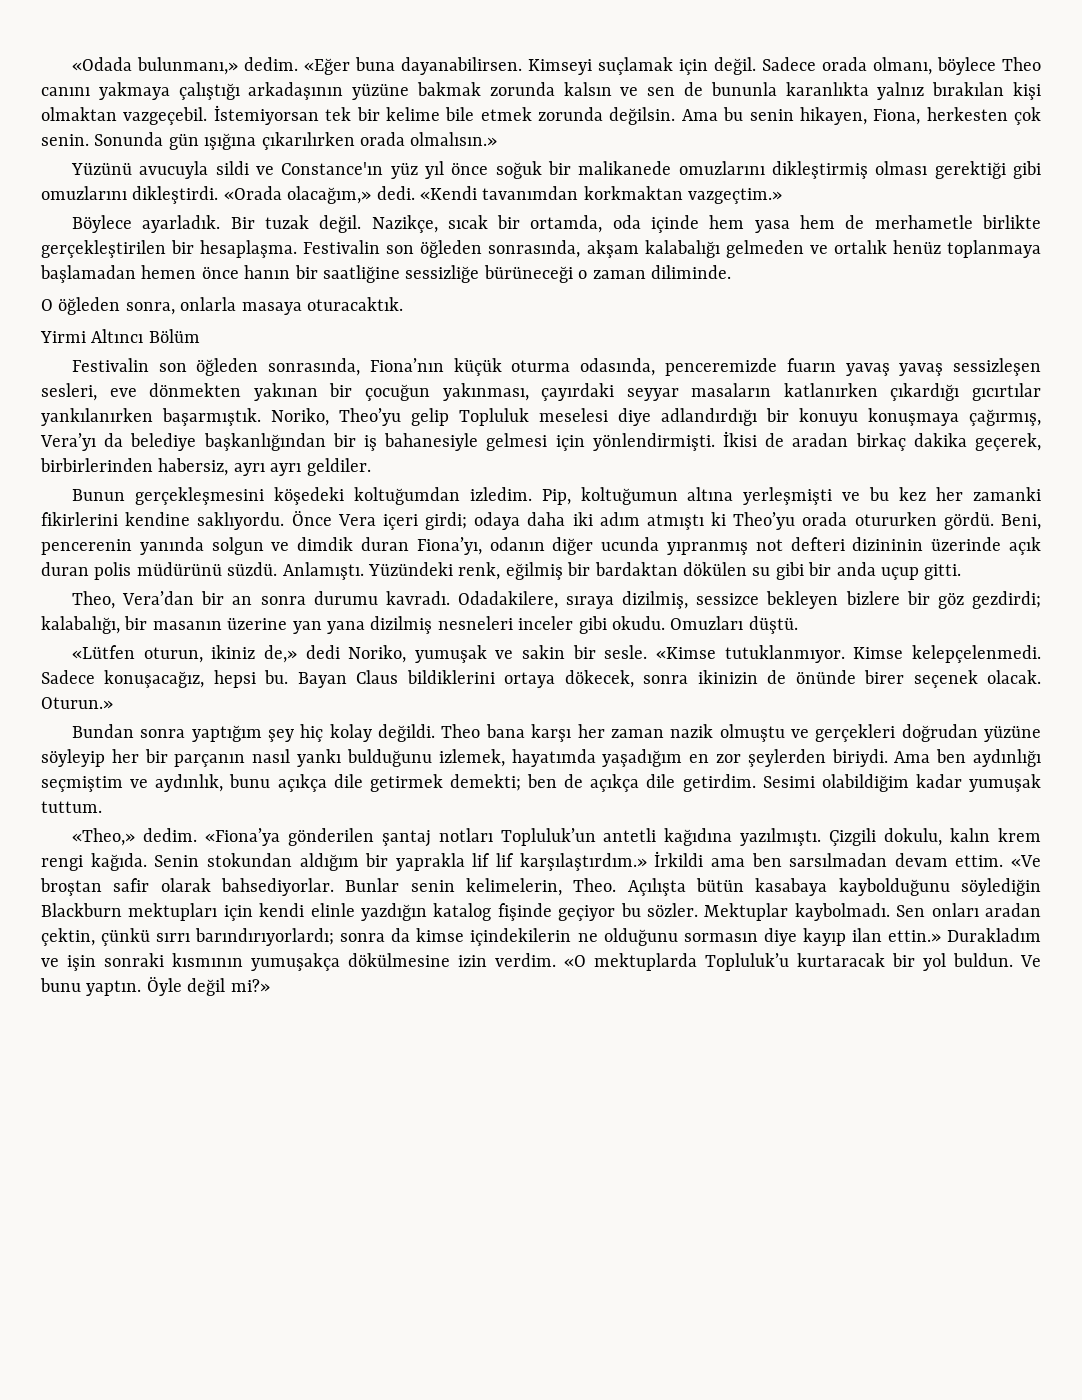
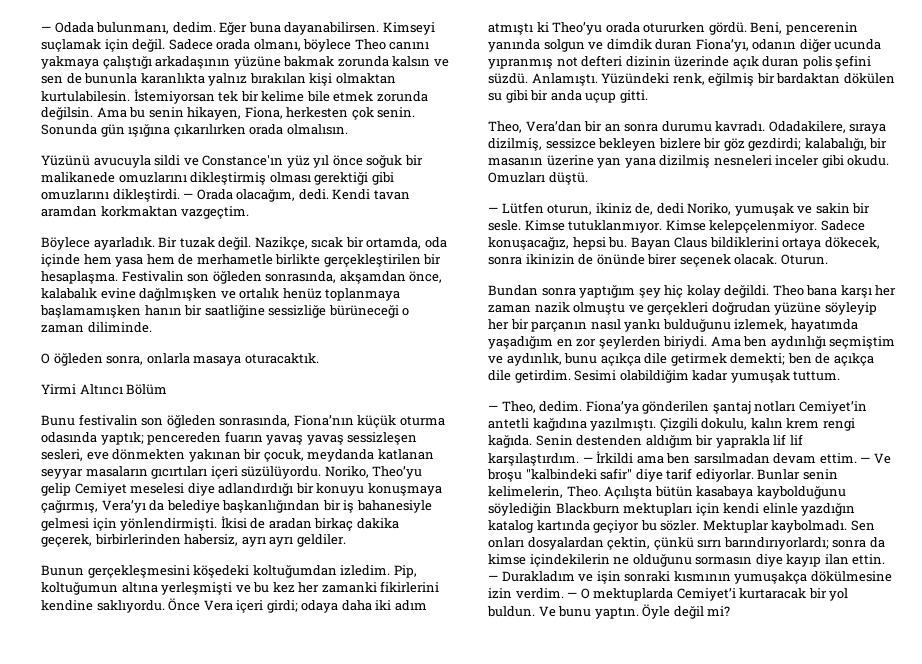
- «Odada bulunmanı,» dedim. «Eğer buna dayanabilirsen.
+ — Odada bulunmanı, dedim. Eğer buna dayanabilirsen.
- Sadece orada olmanı, böylece Theo canını yakmaya çalıştığı arkadaşının yüzüne bakmak zorunda kalsın ve sen de bununla karanlıkta yalnız bırakılan kişi olmaktan vazgeçebil.
+ Sadece orada olmanı, böylece Theo canını yakmaya çalıştığı arkadaşının yüzüne bakmak zorunda kalsın ve sen de bununla karanlıkta yalnız bırakılan kişi olmaktan kurtulabilesin.
- Sonunda gün ışığına çıkarılırken orada olmalısın.»
+ Sonunda gün ışığına çıkarılırken orada olmalısın.
- «Orada olacağım,» dedi. «Kendi tavanımdan korkmaktan vazgeçtim.»
+ — Orada olacağım, dedi. Kendi tavan aramdan korkmaktan vazgeçtim.
- Festivalin son öğleden sonrasında, akşam kalabalığı gelmeden ve ortalık henüz toplanmaya başlamadan hemen önce hanın bir saatliğine sessizliğe bürüneceği o zaman diliminde.
+ Festivalin son öğleden sonrasında, akşamdan önce, kalabalık evine dağılmışken ve ortalık henüz toplanmaya başlamamışken hanın bir saatliğine sessizliğe bürüneceği o zaman diliminde.
- Festivalin son öğleden sonrasında, Fiona’nın küçük oturma odasında, penceremizde fuarın yavaş yavaş sessizleşen sesleri, eve dönmekten yakınan bir çocuğun yakınması, çayırdaki seyyar masaların katlanırken çıkardığı gıcırtılar yankılanırken başarmıştık.
+ Bunu festivalin son öğleden sonrasında, Fiona’nın küçük oturma odasında yaptık; pencereden fuarın yavaş yavaş sessizleşen sesleri, eve dönmekten yakınan bir çocuk, meydanda katlanan seyyar masaların gıcırtıları içeri süzülüyordu.
- Noriko, Theo’yu gelip Topluluk meselesi diye adlandırdığı bir konuyu konuşmaya çağırmış, Vera’yı da belediye başkanlığından bir iş bahanesiyle gelmesi için yönlendirmişti.
+ Noriko, Theo’yu gelip Cemiyet meselesi diye adlandırdığı bir konuyu konuşmaya çağırmış, Vera’yı da belediye başkanlığından bir iş bahanesiyle gelmesi için yönlendirmişti.
- Beni, pencerenin yanında solgun ve dimdik duran Fiona’yı, odanın diğer ucunda yıpranmış not defteri dizininin üzerinde açık duran polis müdürünü süzdü.
+ Beni, pencerenin yanında solgun ve dimdik duran Fiona’yı, odanın diğer ucunda yıpranmış not defteri dizinin üzerinde açık duran polis şefini süzdü.
- «Lütfen oturun, ikiniz de,» dedi Noriko, yumuşak ve sakin bir sesle.
+ — Lütfen oturun, ikiniz de, dedi Noriko, yumuşak ve sakin bir sesle.
- «Kimse tutuklanmıyor.
+ Kimse tutuklanmıyor.
- Kimse kelepçelenmedi.
+ Kimse kelepçelenmiyor.
- Oturun.»
+ Oturun.
- «Theo,» dedim. «Fiona’ya gönderilen şantaj notları Topluluk’un antetli kağıdına yazılmıştı.
+ — Theo, dedim. Fiona’ya gönderilen şantaj notları Cemiyet’in antetli kağıdına yazılmıştı.
- Senin stokundan aldığım bir yaprakla lif lif karşılaştırdım.» İrkildi ama ben sarsılmadan devam ettim.
+ Senin destenden aldığım bir yaprakla lif lif karşılaştırdım. — İrkildi ama ben sarsılmadan devam ettim.
- «Ve broştan safir olarak bahsediyorlar.
+ — Ve broşu "kalbindeki safir" diye tarif ediyorlar.
- Açılışta bütün kasabaya kaybolduğunu söylediğin Blackburn mektupları için kendi elinle yazdığın katalog fişinde geçiyor bu sözler.
+ Açılışta bütün kasabaya kaybolduğunu söylediğin Blackburn mektupları için kendi elinle yazdığın katalog kartında geçiyor bu sözler.
- Sen onları aradan çektin, çünkü sırrı barındırıyorlardı; sonra da kimse içindekilerin ne olduğunu sormasın diye kayıp ilan ettin.» Durakladım ve işin sonraki kısmının yumuşakça dökülmesine izin verdim.
+ Sen onları dosyalardan çektin, çünkü sırrı barındırıyorlardı; sonra da kimse içindekilerin ne olduğunu sormasın diye kayıp ilan ettin. — Durakladım ve işin sonraki kısmının yumuşakça dökülmesine izin verdim.
- «O mektuplarda Topluluk’u kurtaracak bir yol buldun.
+ — O mektuplarda Cemiyet’i kurtaracak bir yol buldun.
- Öyle değil mi?»
+ Öyle değil mi?

